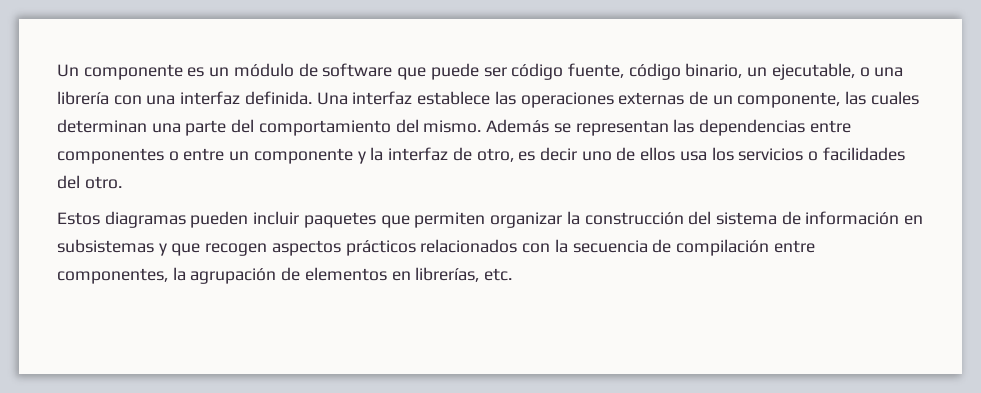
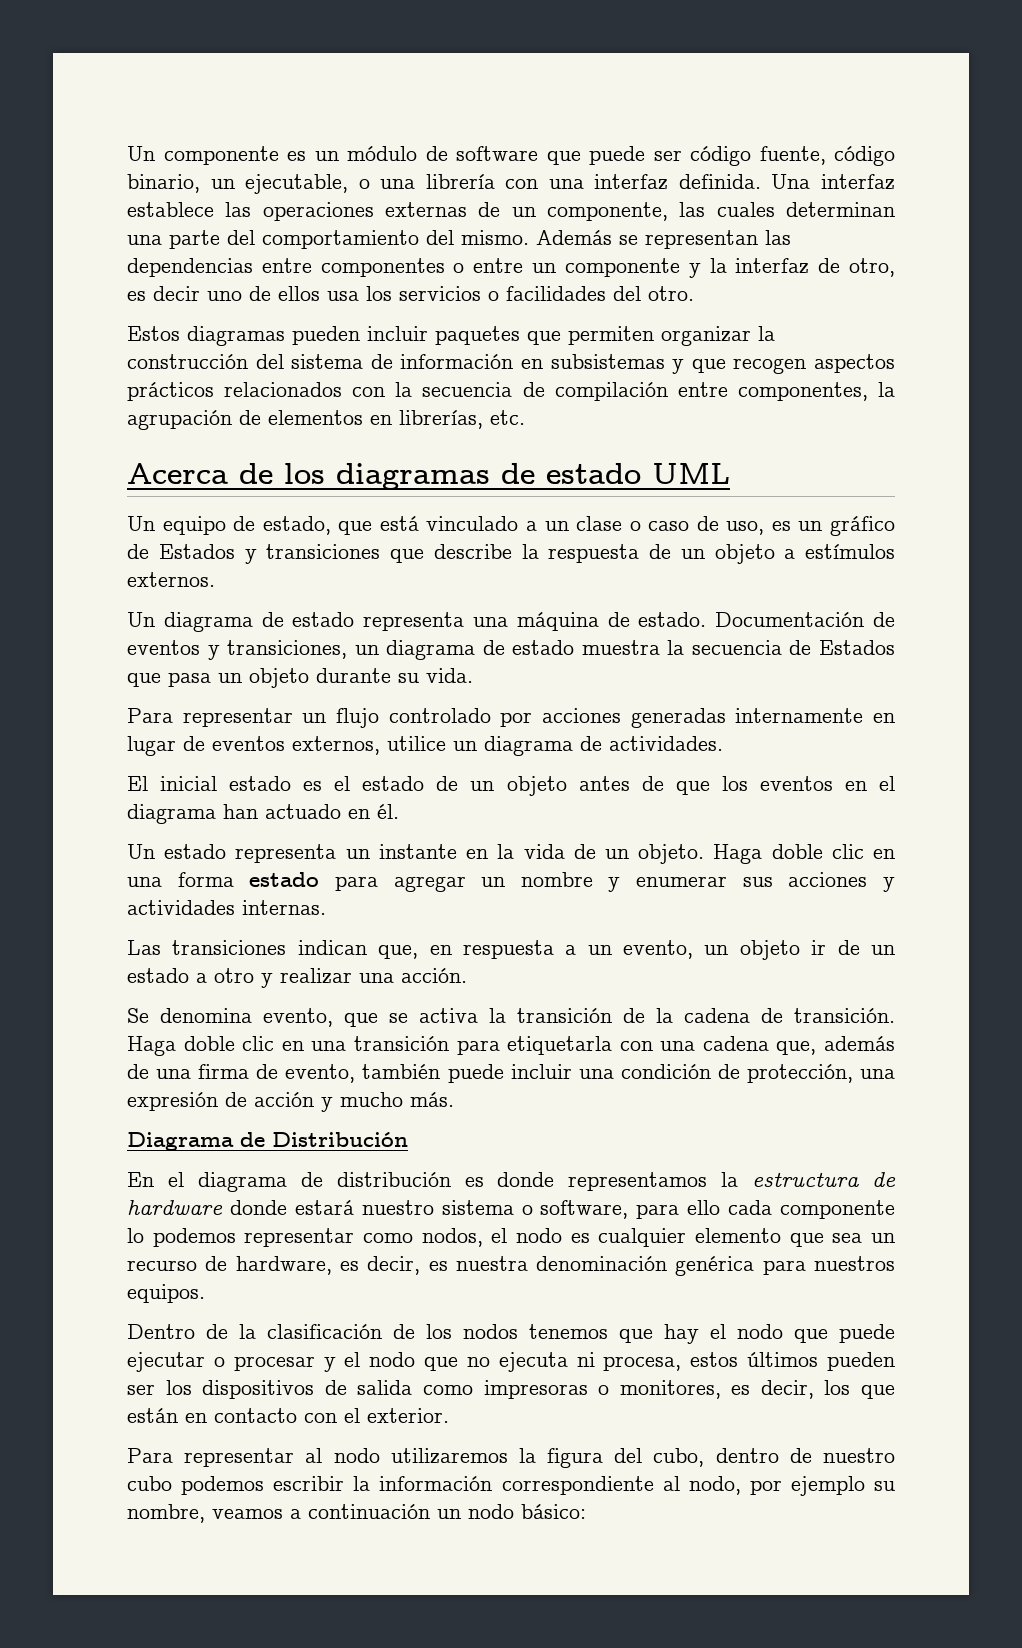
+ Acerca de los diagramas de estado UML
+ Un equipo de estado, que está vinculado a un clase o caso de uso, es un gráfico de Estados y transiciones que describe la respuesta de un objeto a estímulos externos.
+ Un diagrama de estado representa una máquina de estado. Documentación de eventos y transiciones, un diagrama de estado muestra la secuencia de Estados que pasa un objeto durante su vida.
+ Para representar un flujo controlado por acciones generadas internamente en lugar de eventos externos, utilice un diagrama de actividades.
+ El inicial estado es el estado de un objeto antes de que los eventos en el diagrama han actuado en él.
+ Un estado representa un instante en la vida de un objeto. Haga doble clic en una forma estado para agregar un nombre y enumerar sus acciones y actividades internas.
+ Las transiciones indican que, en respuesta a un evento, un objeto ir de un estado a otro y realizar una acción.
+ Se denomina evento, que se activa la transición de la cadena de transición. Haga doble clic en una transición para etiquetarla con una cadena que, además de una firma de evento, también puede incluir una condición de protección, una expresión de acción y mucho más.
+ Diagrama de Distribución
+ En el diagrama de distribución es donde representamos la estructura de hardware donde estará nuestro sistema o software, para ello cada componente lo podemos representar como nodos, el nodo es cualquier elemento que sea un recurso de hardware, es decir, es nuestra denominación genérica para nuestros equipos.
+ Dentro de la clasificación de los nodos tenemos que hay el nodo que puede ejecutar o procesar y el nodo que no ejecuta ni procesa, estos últimos pueden ser los dispositivos de salida como impresoras o monitores, es decir, los que están en contacto con el exterior.
+ Para representar al nodo utilizaremos la figura del cubo, dentro de nuestro cubo podemos escribir la información correspondiente al nodo, por ejemplo su nombre, veamos a continuación un nodo básico:

